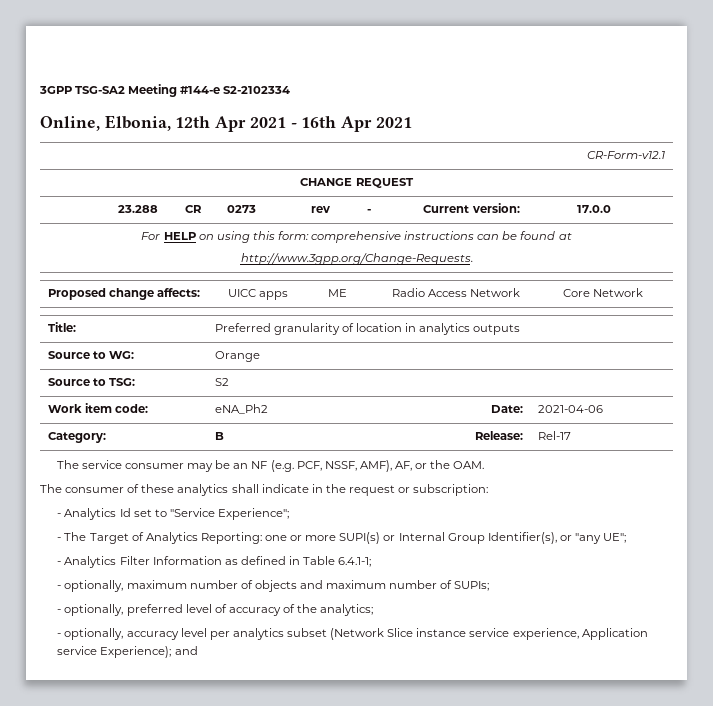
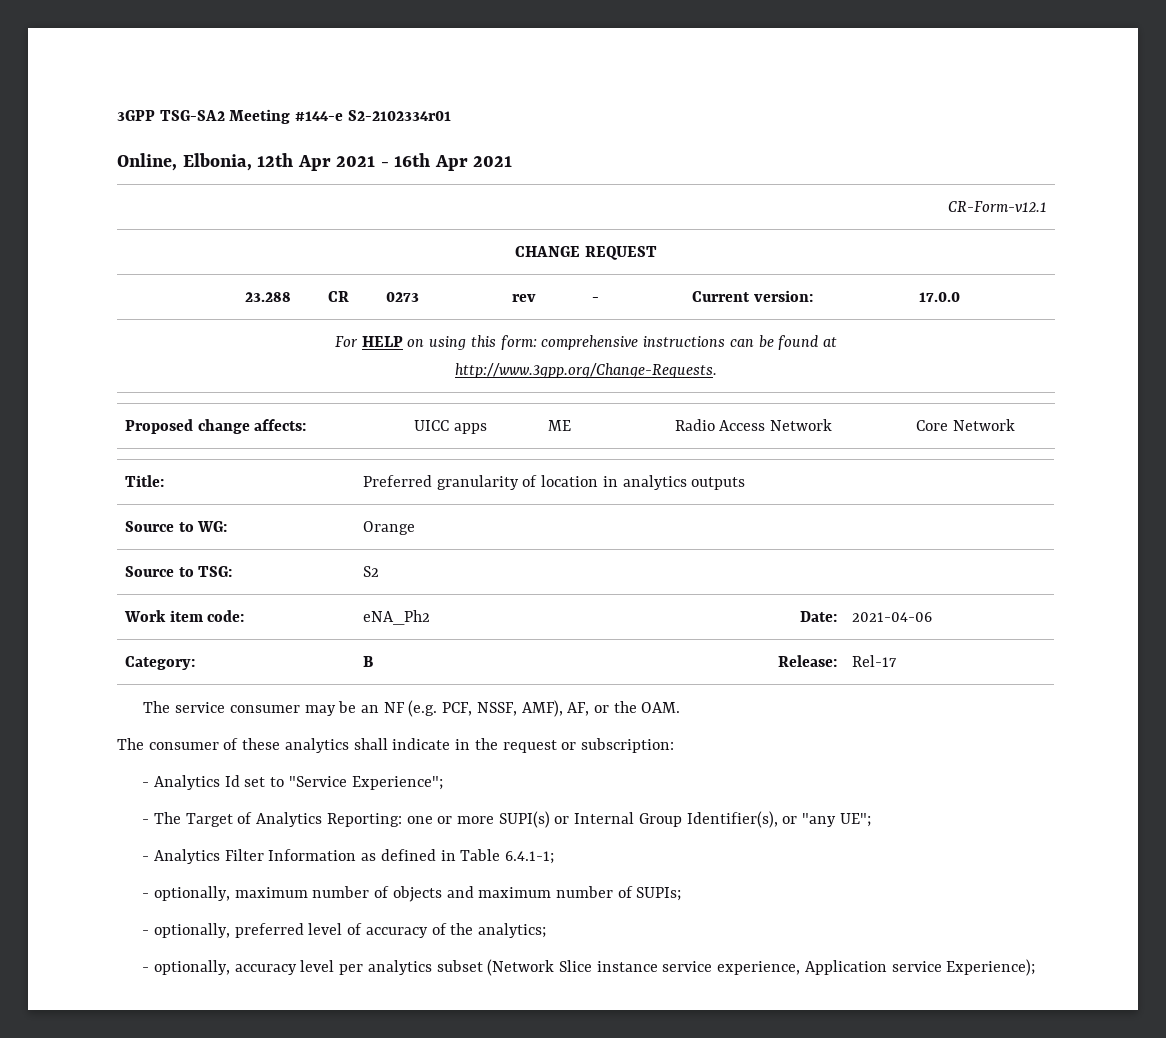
- 3GPP TSG-SA2 Meeting #144-e S2-2102334
+ 3GPP TSG-SA2 Meeting #144-e S2-2102334r01
- - optionally, accuracy level per analytics subset (Network Slice instance service experience, Application service Experience); and
+ - optionally, accuracy level per analytics subset (Network Slice instance service experience, Application service Experience);

